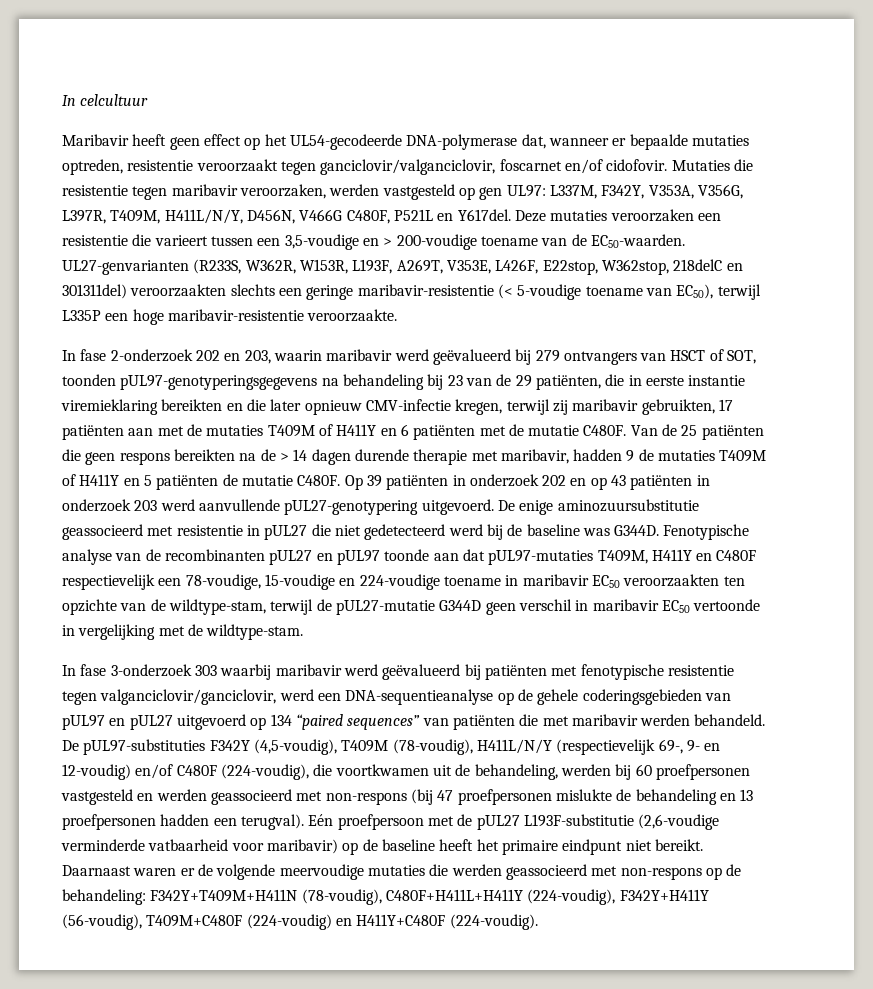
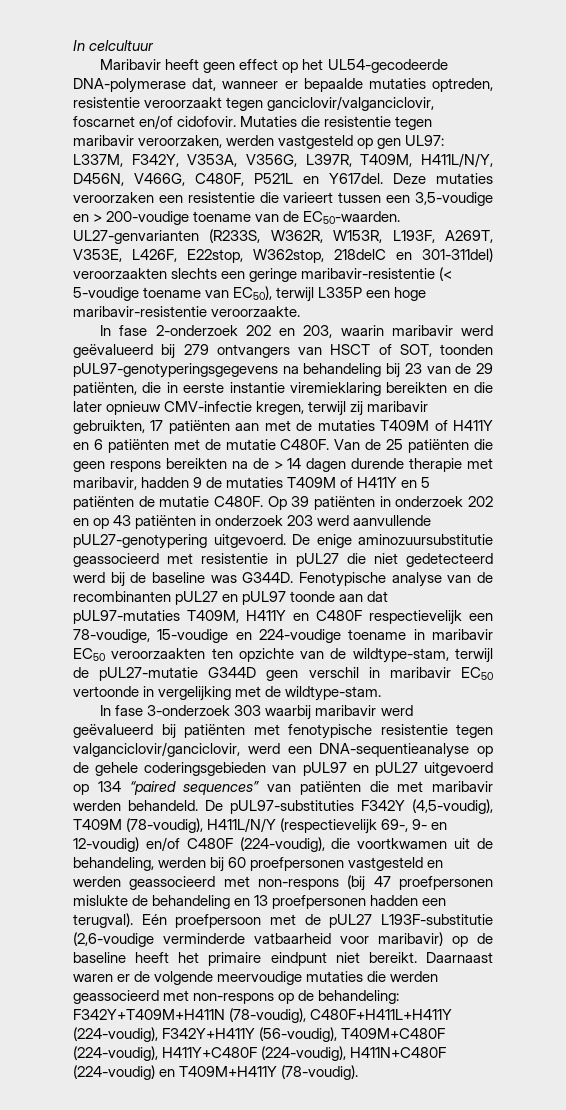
- Mutaties die resistentie tegen maribavir veroorzaken, werden vastgesteld op gen UL97: L337M, F342Y, V353A, V356G, L397R, T409M, H411L/N/Y, D456N, V466G C480F, P521L en Y617del.
+ Mutaties die resistentie tegen maribavir veroorzaken, werden vastgesteld op gen UL97: L337M, F342Y, V353A, V356G, L397R, T409M, H411L/N/Y, D456N, V466G, C480F, P521L en Y617del.
- UL27-genvarianten (R233S, W362R, W153R, L193F, A269T, V353E, L426F, E22stop, W362stop, 218delC en 301311del) veroorzaakten slechts een geringe maribavir-resistentie (< 5-voudige toename van EC50), terwijl L335P een hoge maribavir-resistentie veroorzaakte.
+ UL27-genvarianten (R233S, W362R, W153R, L193F, A269T, V353E, L426F, E22stop, W362stop, 218delC en 301-311del) veroorzaakten slechts een geringe maribavir-resistentie (< 5-voudige toename van EC50), terwijl L335P een hoge maribavir-resistentie veroorzaakte.
- Daarnaast waren er de volgende meervoudige mutaties die werden geassocieerd met non-respons op de behandeling: F342Y+T409M+H411N (78-voudig), C480F+H411L+H411Y (224-voudig), F342Y+H411Y (56-voudig), T409M+C480F (224-voudig) en H411Y+C480F (224-voudig).
+ Daarnaast waren er de volgende meervoudige mutaties die werden geassocieerd met non-respons op de behandeling: F342Y+T409M+H411N (78-voudig), C480F+H411L+H411Y (224-voudig), F342Y+H411Y (56-voudig), T409M+C480F (224-voudig), H411Y+C480F (224-voudig), H411N+C480F (224-voudig) en T409M+H411Y (78-voudig).

